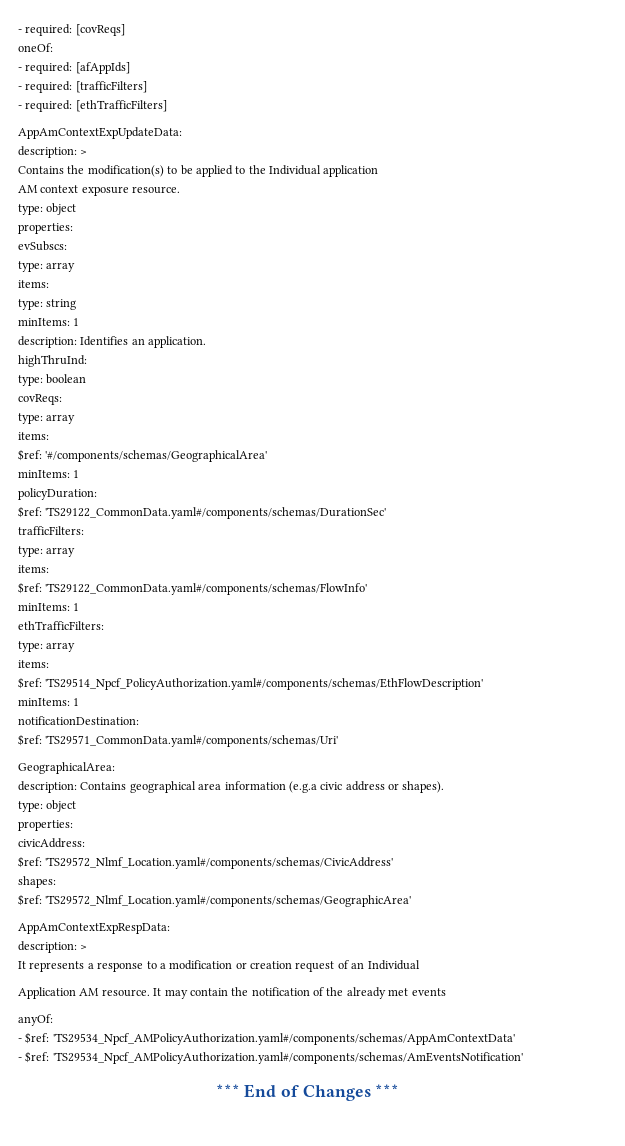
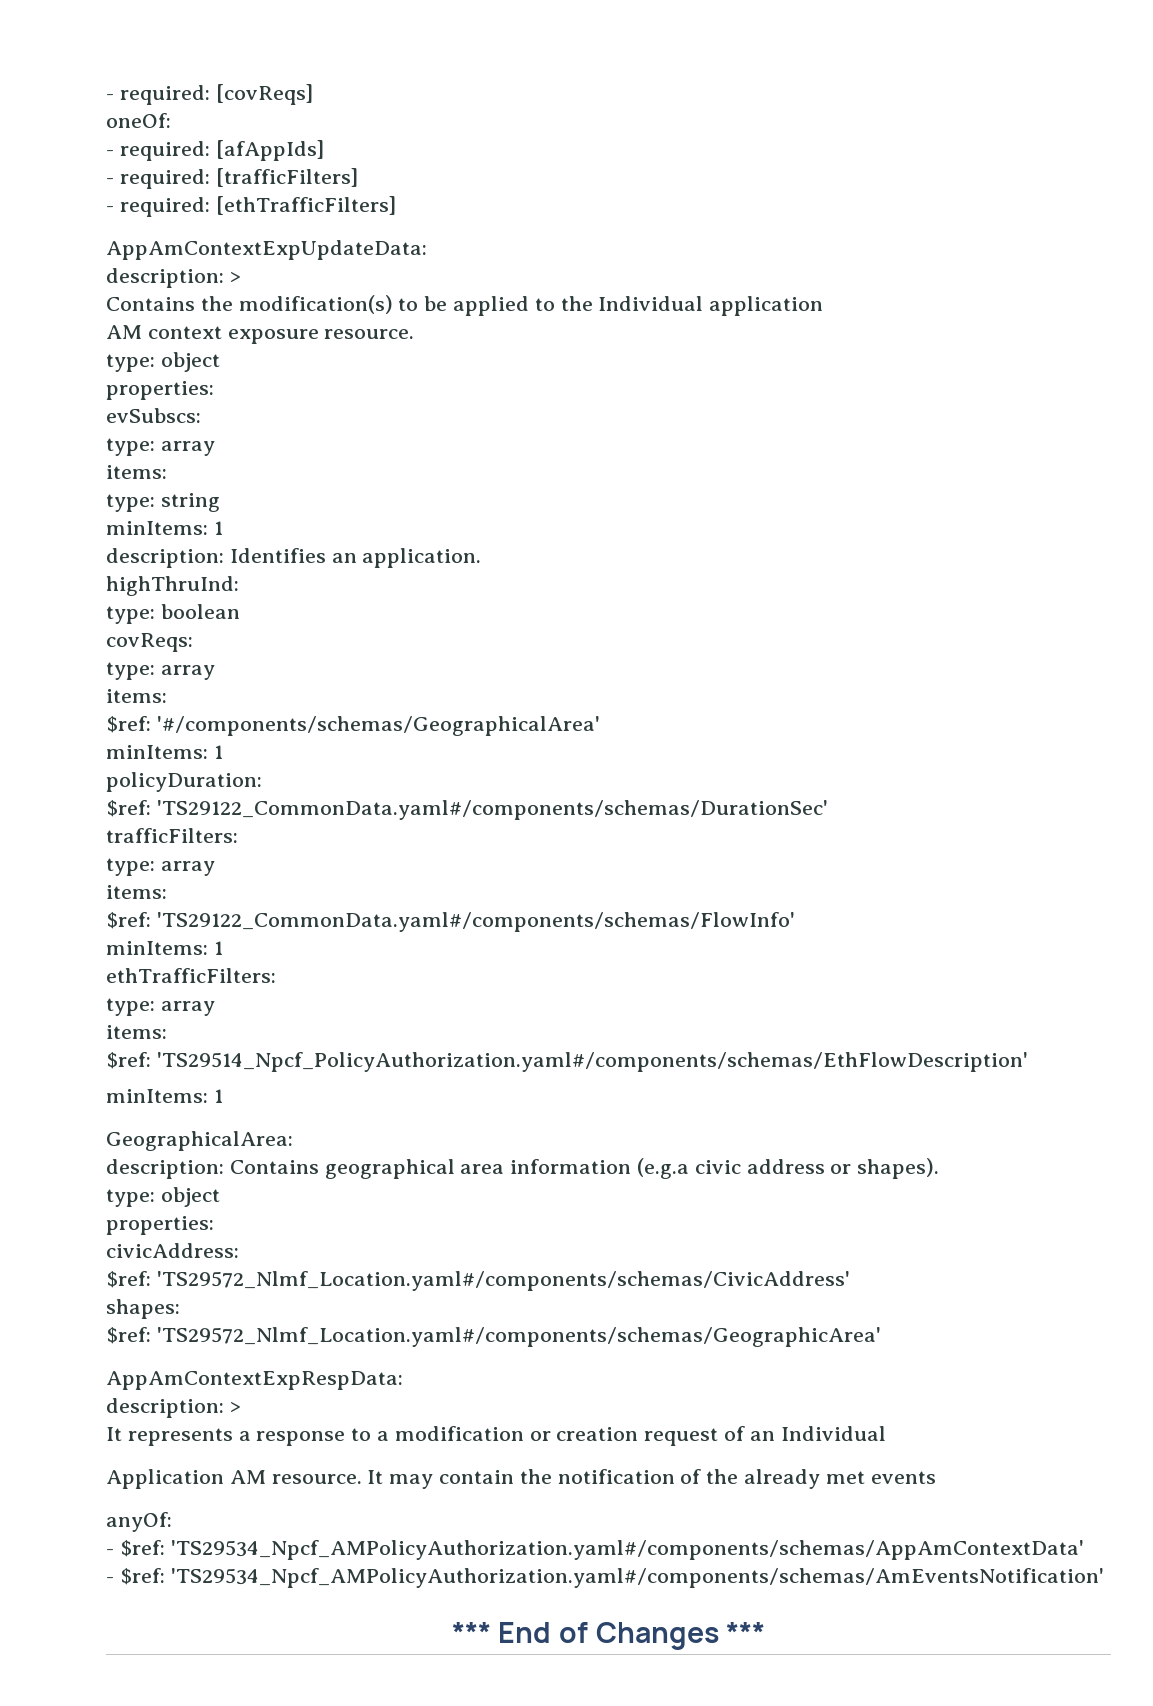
- notificationDestination:
- $ref: 'TS29571_CommonData.yaml#/components/schemas/Uri'

